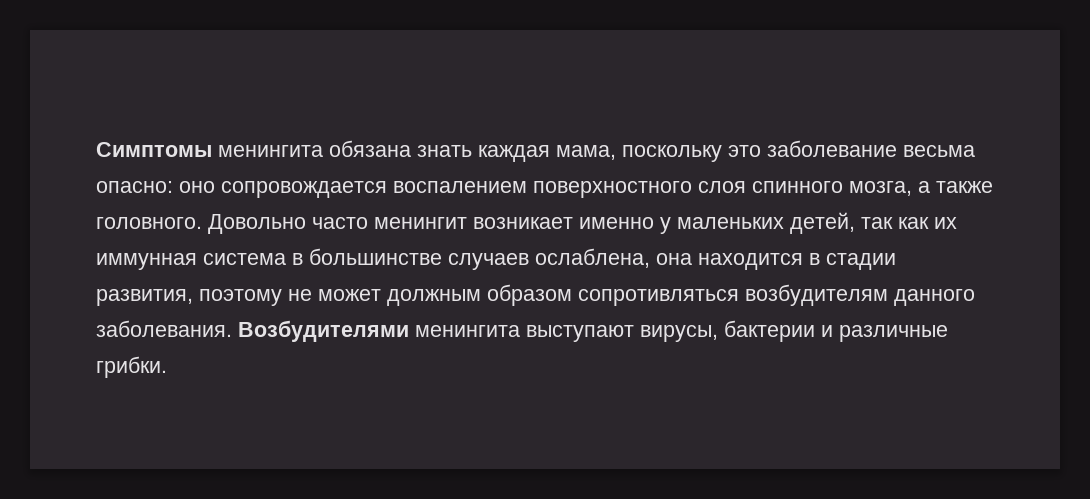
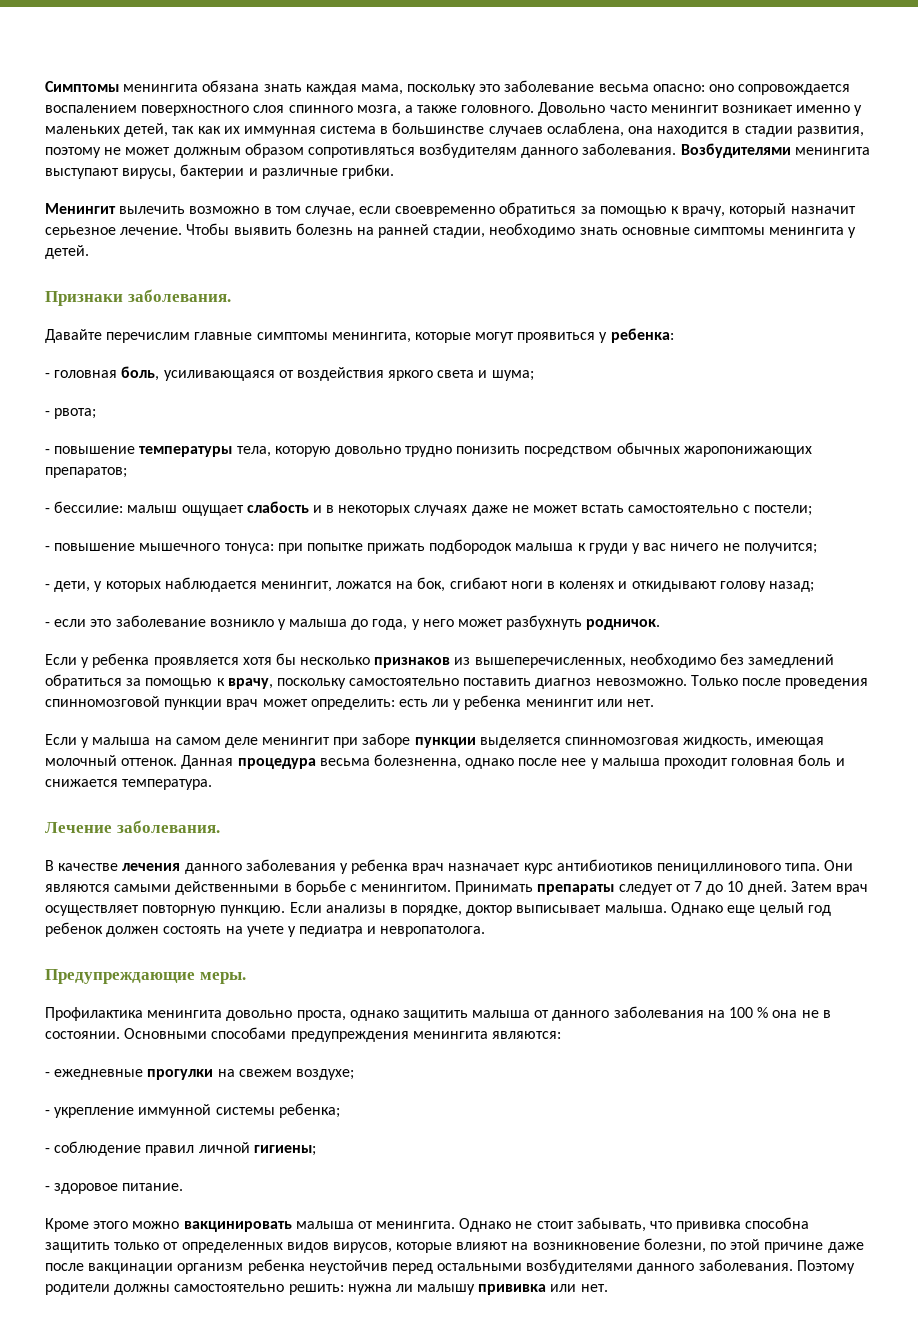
+ Менингит вылечить возможно в том случае, если своевременно обратиться за помощью к врачу, который назначит серьезное лечение. Чтобы выявить болезнь на ранней стадии, необходимо знать основные симптомы менингита у детей.
+ Признаки заболевания.
+ Давайте перечислим главные симптомы менингита, которые могут проявиться у ребенка:
+ - головная боль, усиливающаяся от воздействия яркого света и шума;
+ - рвота;
+ - повышение температуры тела, которую довольно трудно понизить посредством обычных жаропонижающих препаратов;
+ - бессилие: малыш ощущает слабость и в некоторых случаях даже не может встать самостоятельно с постели;
+ - повышение мышечного тонуса: при попытке прижать подбородок малыша к груди у вас ничего не получится;
+ - дети, у которых наблюдается менингит, ложатся на бок, сгибают ноги в коленях и откидывают голову назад;
+ - если это заболевание возникло у малыша до года, у него может разбухнуть родничок.
+ Если у ребенка проявляется хотя бы несколько признаков из вышеперечисленных, необходимо без замедлений обратиться за помощью к врачу, поскольку самостоятельно поставить диагноз невозможно. Только после проведения спинномозговой пункции врач может определить: есть ли у ребенка менингит или нет.
+ Если у малыша на самом деле менингит при заборе пункции выделяется спинномозговая жидкость, имеющая молочный оттенок. Данная процедура весьма болезненна, однако после нее у малыша проходит головная боль и снижается температура.
+ Лечение заболевания.
+ В качестве лечения данного заболевания у ребенка врач назначает курс антибиотиков пенициллинового типа. Они являются самыми действенными в борьбе с менингитом. Принимать препараты следует от 7 до 10 дней. Затем врач осуществляет повторную пункцию. Если анализы в порядке, доктор выписывает малыша. Однако еще целый год ребенок должен состоять на учете у педиатра и невропатолога.
+ Предупреждающие меры.
+ Профилактика менингита довольно проста, однако защитить малыша от данного заболевания на 100 % она не в состоянии. Основными способами предупреждения менингита являются:
+ - ежедневные прогулки на свежем воздухе;
+ - укрепление иммунной системы ребенка;
+ - соблюдение правил личной гигиены;
+ - здоровое питание.
+ Кроме этого можно вакцинировать малыша от менингита. Однако не стоит забывать, что прививка способна защитить только от определенных видов вирусов, которые влияют на возникновение болезни, по этой причине даже после вакцинации организм ребенка неустойчив перед остальными возбудителями данного заболевания. Поэтому родители должны самостоятельно решить: нужна ли малышу прививка или нет.

